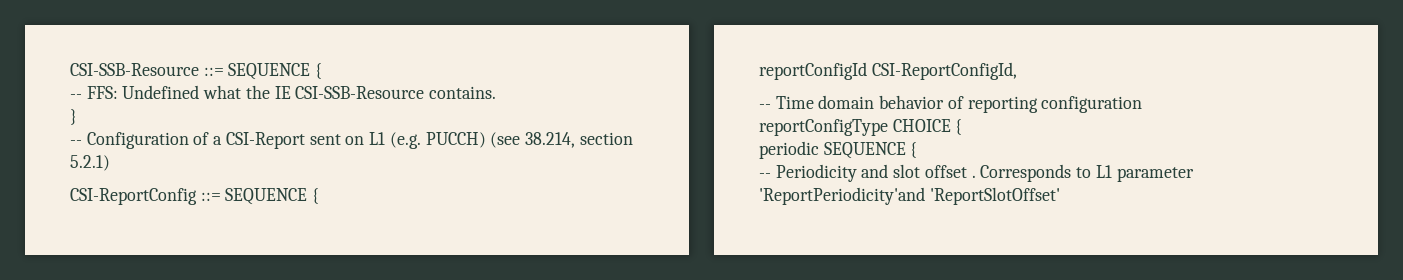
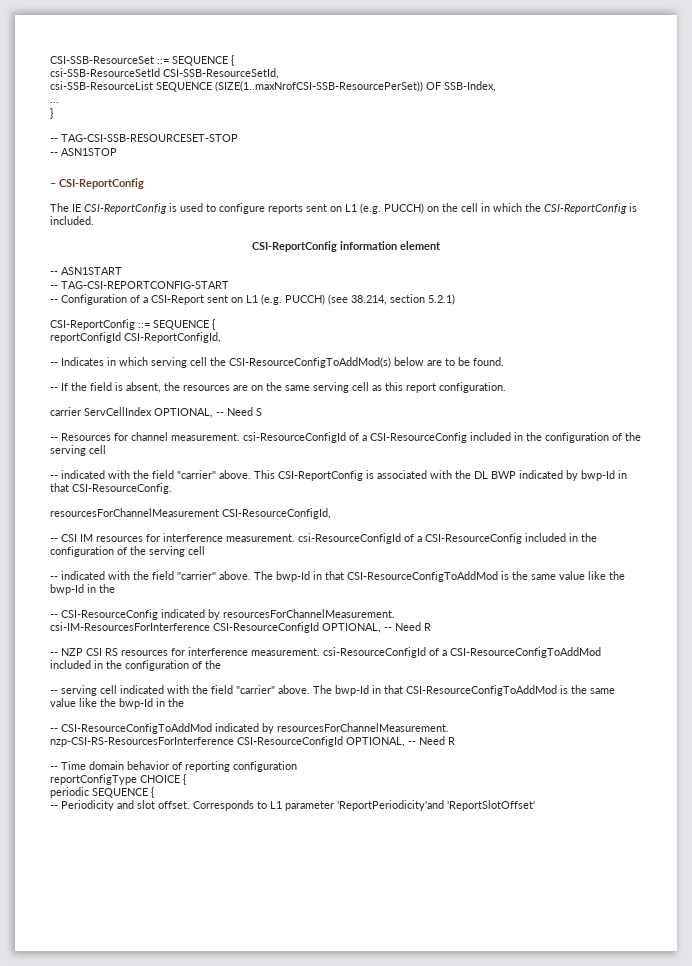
- CSI-SSB-Resource ::= SEQUENCE {
- -- FFS: Undefined what the IE CSI-SSB-Resource contains.
+ CSI-SSB-ResourceSet ::= SEQUENCE {
+ csi-SSB-ResourceSetId CSI-SSB-ResourceSetId,
+ csi-SSB-ResourceList SEQUENCE (SIZE(1..maxNrofCSI-SSB-ResourcePerSet)) OF SSB-Index,
+ ...
  }
+ -- TAG-CSI-SSB-RESOURCESET-STOP
+ -- ASN1STOP
+ – CSI-ReportConfig
+ The IE CSI-ReportConfig is used to configure reports sent on L1 (e.g. PUCCH) on the cell in which the CSI-ReportConfig is included.
+ CSI-ReportConfig information element
+ -- ASN1START
+ -- TAG-CSI-REPORTCONFIG-START
+ -- Indicates in which serving cell the CSI-ResourceConfigToAddMod(s) below are to be found.
+ -- If the field is absent, the resources are on the same serving cell as this report configuration.
+ carrier ServCellIndex OPTIONAL, -- Need S
+ -- Resources for channel measurement. csi-ResourceConfigId of a CSI-ResourceConfig included in the configuration of the serving cell
+ -- indicated with the field "carrier" above. This CSI-ReportConfig is associated with the DL BWP indicated by bwp-Id in that CSI-ResourceConfig.
+ resourcesForChannelMeasurement CSI-ResourceConfigId,
+ -- CSI IM resources for interference measurement. csi-ResourceConfigId of a CSI-ResourceConfig included in the configuration of the serving cell
+ -- indicated with the field "carrier" above. The bwp-Id in that CSI-ResourceConfigToAddMod is the same value like the bwp-Id in the
+ -- CSI-ResourceConfig indicated by resourcesForChannelMeasurement.
+ csi-IM-ResourcesForInterference CSI-ResourceConfigId OPTIONAL, -- Need R
+ -- NZP CSI RS resources for interference measurement. csi-ResourceConfigId of a CSI-ResourceConfigToAddMod included in the configuration of the
+ -- serving cell indicated with the field "carrier" above. The bwp-Id in that CSI-ResourceConfigToAddMod is the same value like the bwp-Id in the
+ -- CSI-ResourceConfigToAddMod indicated by resourcesForChannelMeasurement.
+ nzp-CSI-RS-ResourcesForInterference CSI-ResourceConfigId OPTIONAL, -- Need R
- -- Periodicity and slot offset .
+ -- Periodicity and slot offset.

